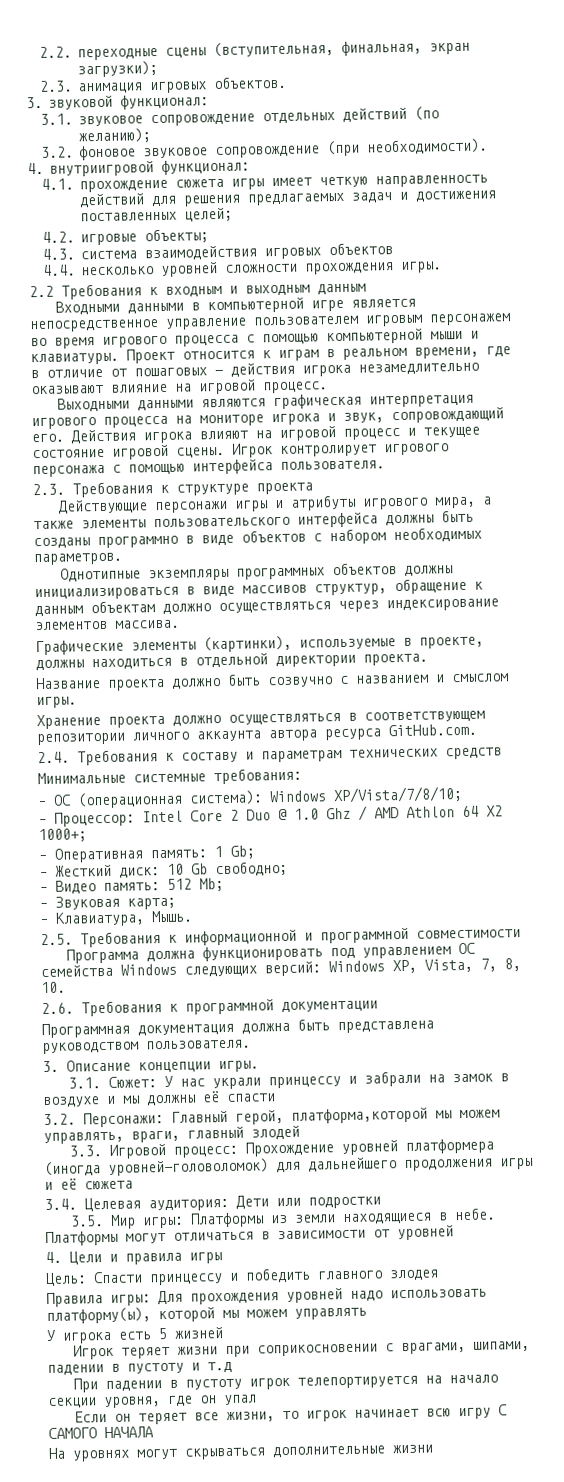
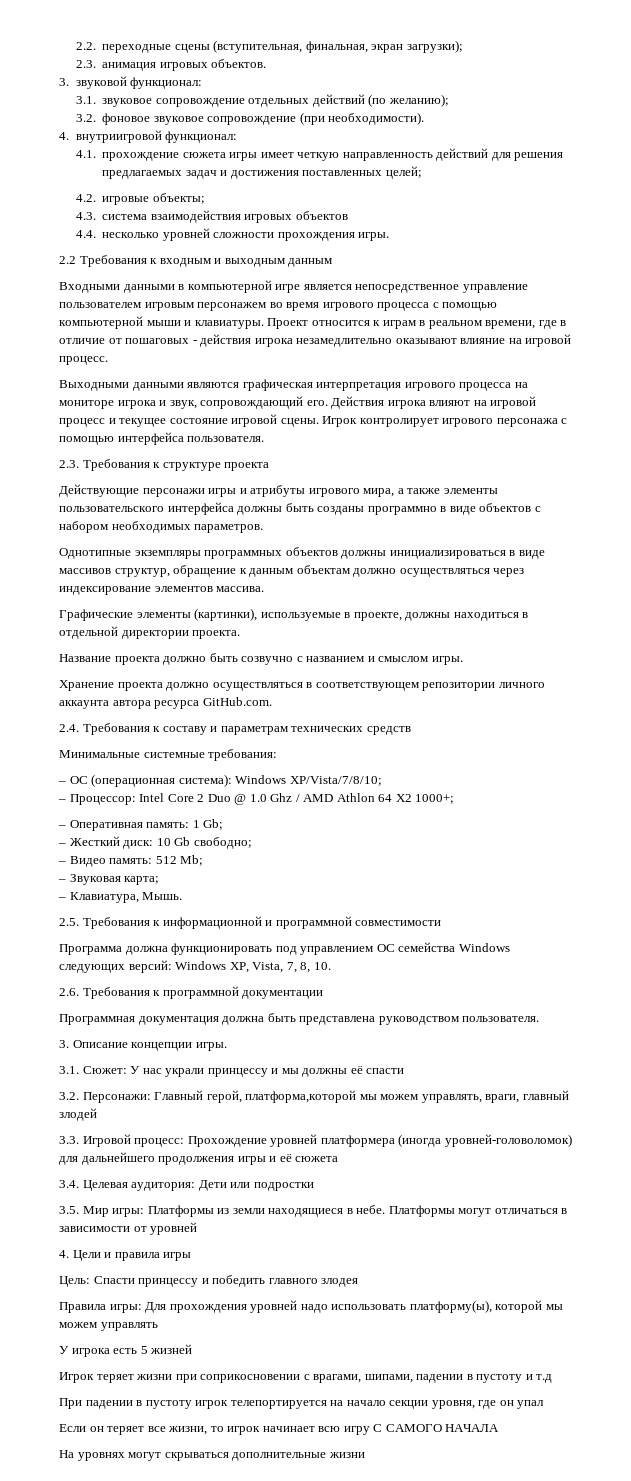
- 3.1. Сюжет: У нас украли принцессу и забрали на замок в воздухе и мы должны её спасти
+ 3.1. Сюжет: У нас украли принцессу и мы должны её спасти

